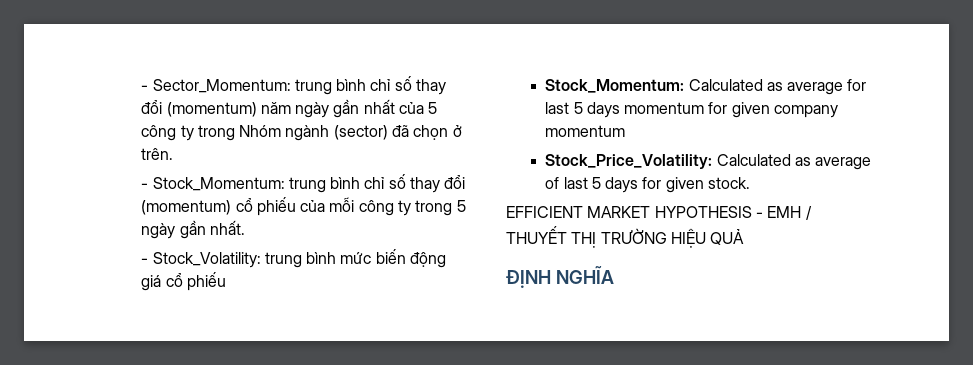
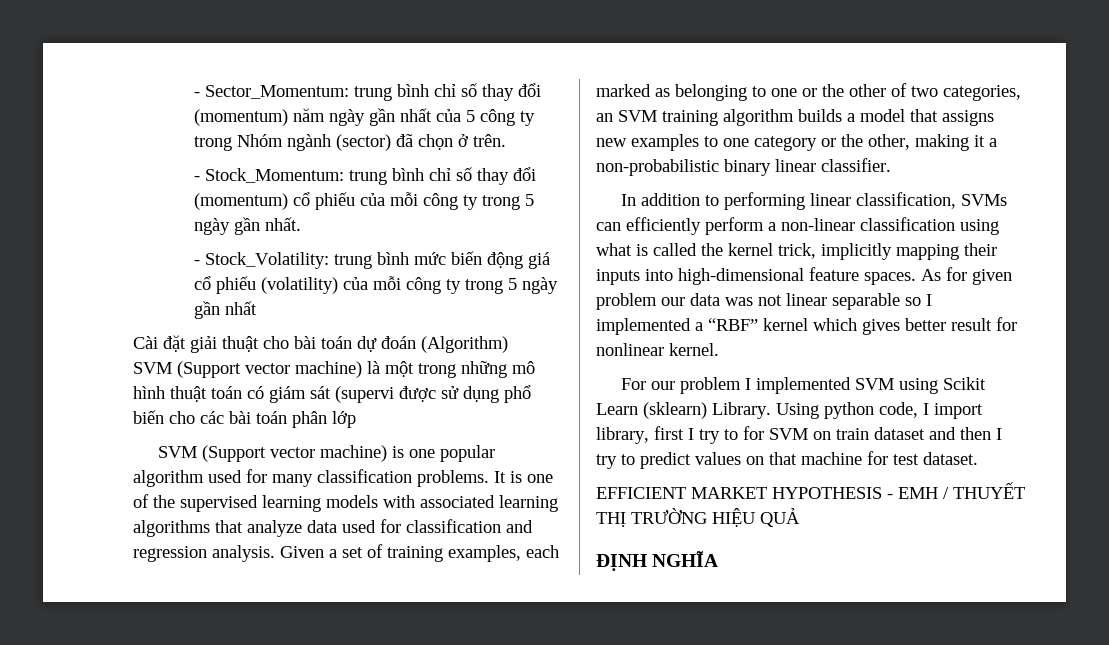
- - Stock_Volatility: trung bình mức biến động giá cổ phiếu
- Stock_Momentum: Calculated as average for last 5 days momentum for given company momentum
- Stock_Price_Volatility: Calculated as average of last 5 days for given stock.
+ - Stock_Volatility: trung bình mức biến động giá cổ phiếu (volatility) của mỗi công ty trong 5 ngày gần nhất
+ Cài đặt giải thuật cho bài toán dự đoán (Algorithm)
+ SVM (Support vector machine) là một trong những mô hình thuật toán có giám sát (supervi được sử dụng phổ biến cho các bài toán phân lớp
+ SVM (Support vector machine) is one popular algorithm used for many classification problems. It is one of the supervised learning models with associated learning algorithms that analyze data used for classification and regression analysis. Given a set of training examples, each marked as belonging to one or the other of two categories, an SVM training algorithm builds a model that assigns new examples to one category or the other, making it a non-probabilistic binary linear classifier.
+ In addition to performing linear classification, SVMs can efficiently perform a non-linear classification using what is called the kernel trick, implicitly mapping their inputs into high-dimensional feature spaces. As for given problem our data was not linear separable so I implemented a “RBF” kernel which gives better result for nonlinear kernel.
+ For our problem I implemented SVM using Scikit Learn (sklearn) Library. Using python code, I import library, first I try to for SVM on train dataset and then I try to predict values on that machine for test dataset.

